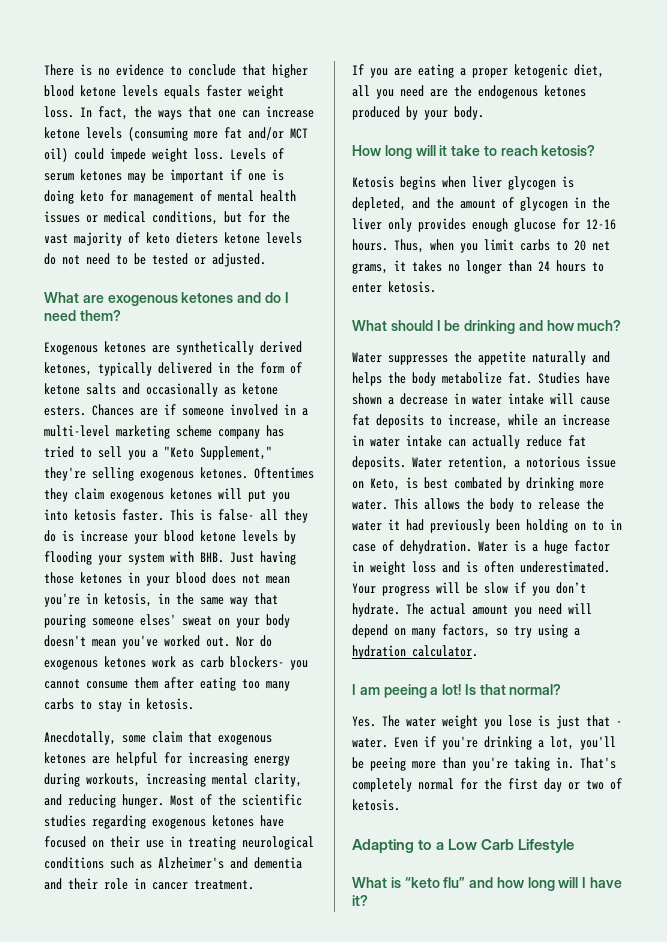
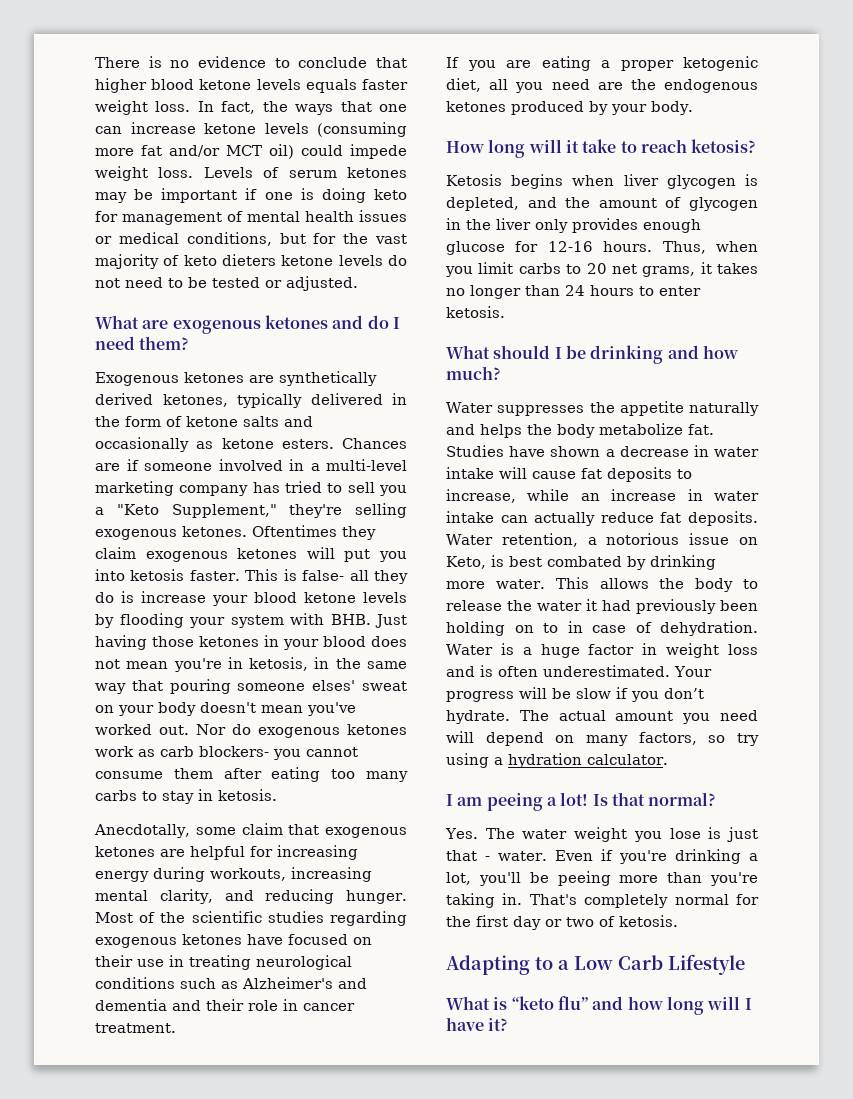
- Chances are if someone involved in a multi-level marketing scheme company has tried to sell you a "Keto Supplement," they're selling exogenous ketones.
+ Chances are if someone involved in a multi-level marketing company has tried to sell you a "Keto Supplement," they're selling exogenous ketones.

